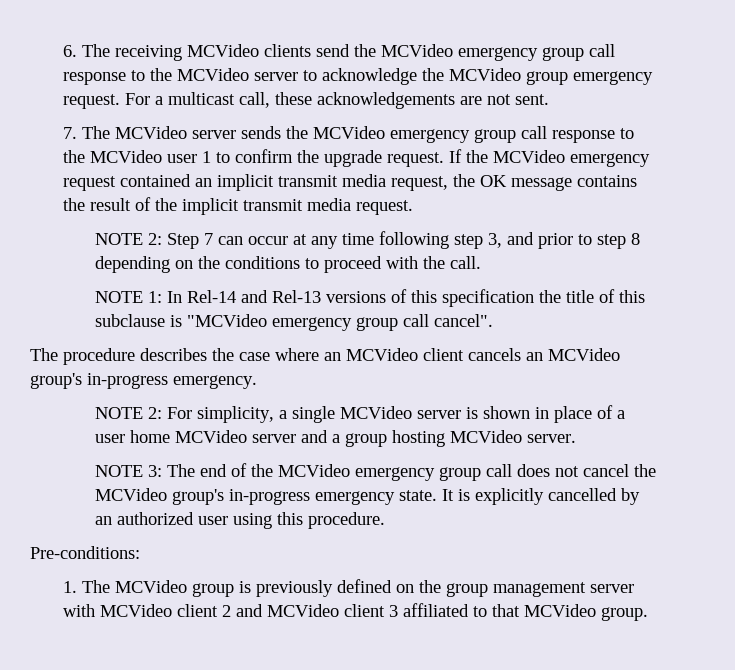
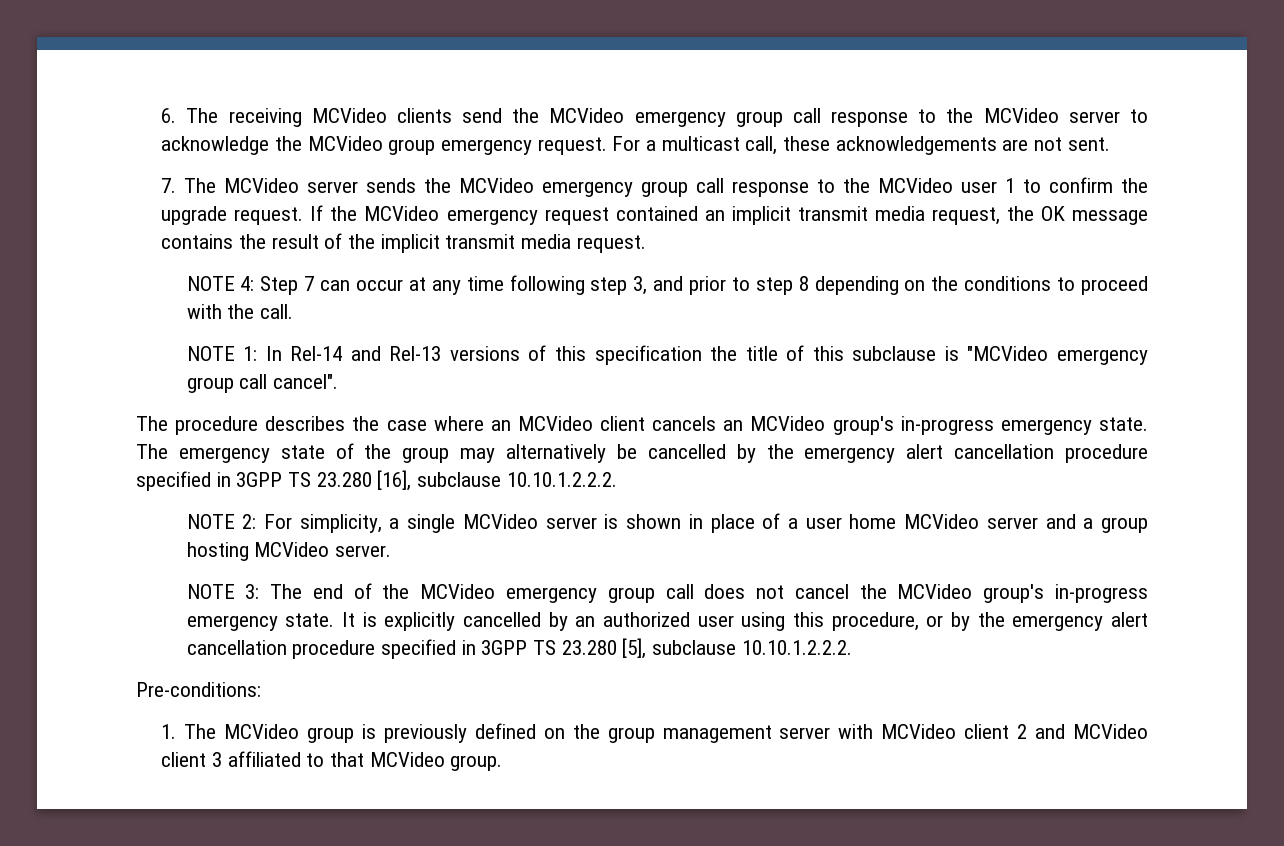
- NOTE 2: Step 7 can occur at any time following step 3, and prior to step 8 depending on the conditions to proceed with the call.
+ NOTE 4: Step 7 can occur at any time following step 3, and prior to step 8 depending on the conditions to proceed with the call.
- The procedure describes the case where an MCVideo client cancels an MCVideo group's in-progress emergency.
+ The procedure describes the case where an MCVideo client cancels an MCVideo group's in-progress emergency state. The emergency state of the group may alternatively be cancelled by the emergency alert cancellation procedure specified in 3GPP TS 23.280 [16], subclause 10.10.1.2.2.2.
- It is explicitly cancelled by an authorized user using this procedure.
+ It is explicitly cancelled by an authorized user using this procedure, or by the emergency alert cancellation procedure specified in 3GPP TS 23.280 [5], subclause 10.10.1.2.2.2.

